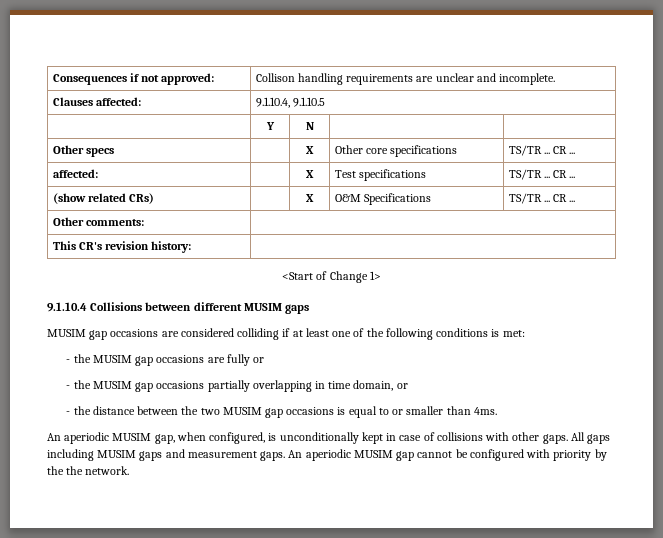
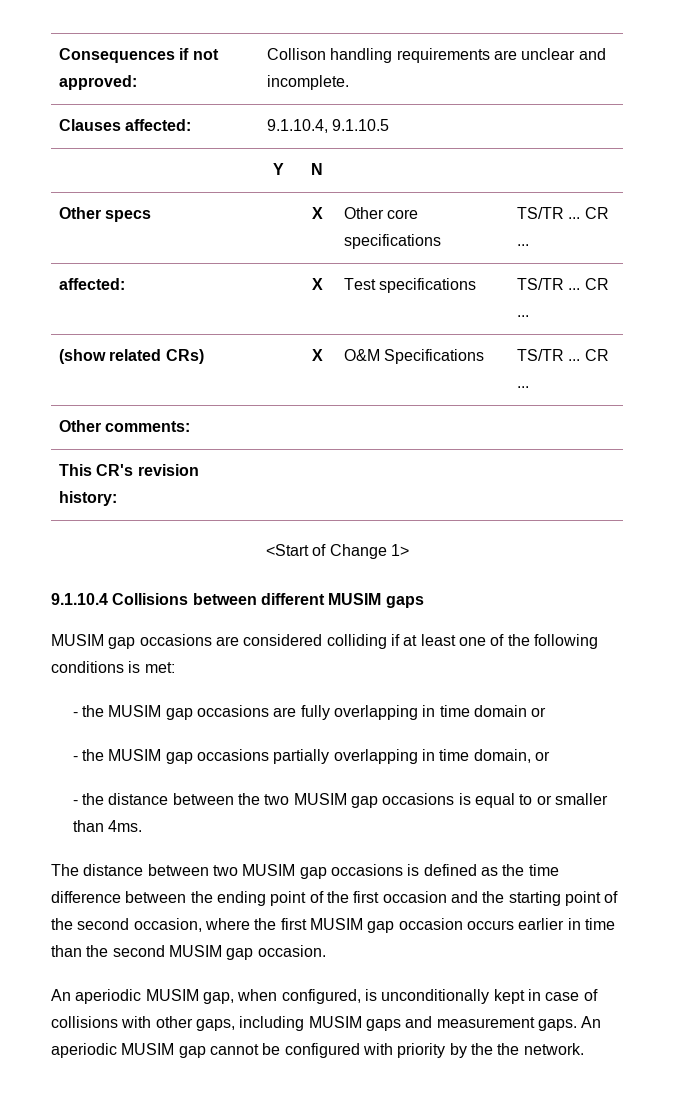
- - the MUSIM gap occasions are fully or
+ - the MUSIM gap occasions are fully overlapping in time domain or
+ The distance between two MUSIM gap occasions is defined as the time difference between the ending point of the first occasion and the starting point of the second occasion, where the first MUSIM gap occasion occurs earlier in time than the second MUSIM gap occasion.
- An aperiodic MUSIM gap, when configured, is unconditionally kept in case of collisions with other gaps. All gaps including MUSIM gaps and measurement gaps.
+ An aperiodic MUSIM gap, when configured, is unconditionally kept in case of collisions with other gaps, including MUSIM gaps and measurement gaps.

